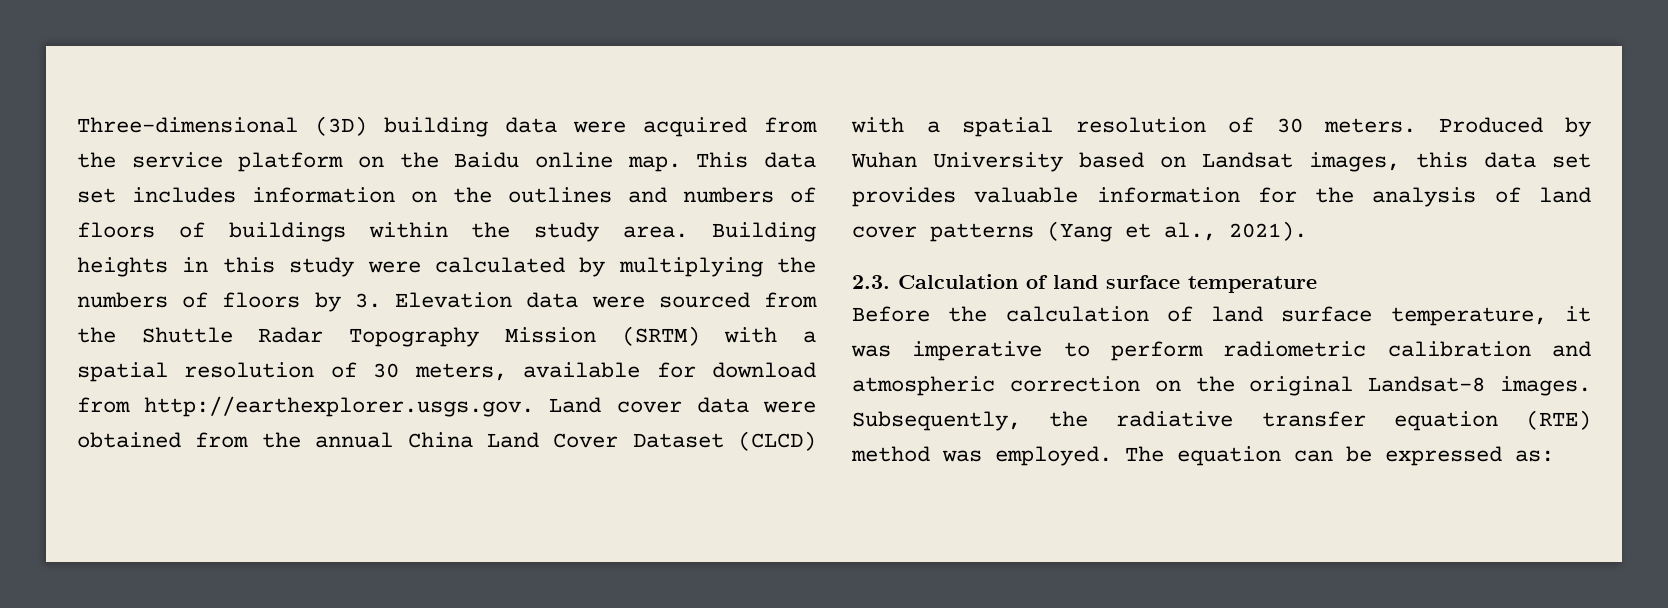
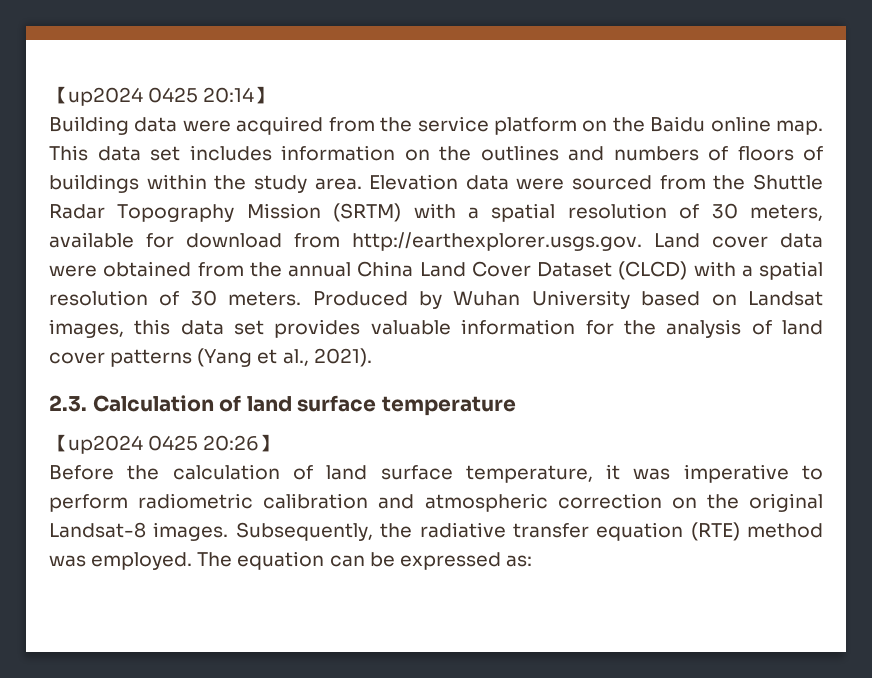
- Three-dimensional (3D) building data were acquired from the service platform on the Baidu online map.
+ 【up2024 0425 20:14】
+ Building data were acquired from the service platform on the Baidu online map.
- Building heights in this study were calculated by multiplying the numbers of floors by 3. Elevation data were sourced from the Shuttle Radar Topography Mission (SRTM) with a spatial resolution of 30 meters, available for download from http://earthexplorer.usgs.gov. Land cover data were obtained from the annual China Land Cover Dataset (CLCD) with a spatial resolution of 30 meters.
+ Elevation data were sourced from the Shuttle Radar Topography Mission (SRTM) with a spatial resolution of 30 meters, available for download from http://earthexplorer.usgs.gov. Land cover data were obtained from the annual China Land Cover Dataset (CLCD) with a spatial resolution of 30 meters.
+ 【up2024 0425 20:26】

